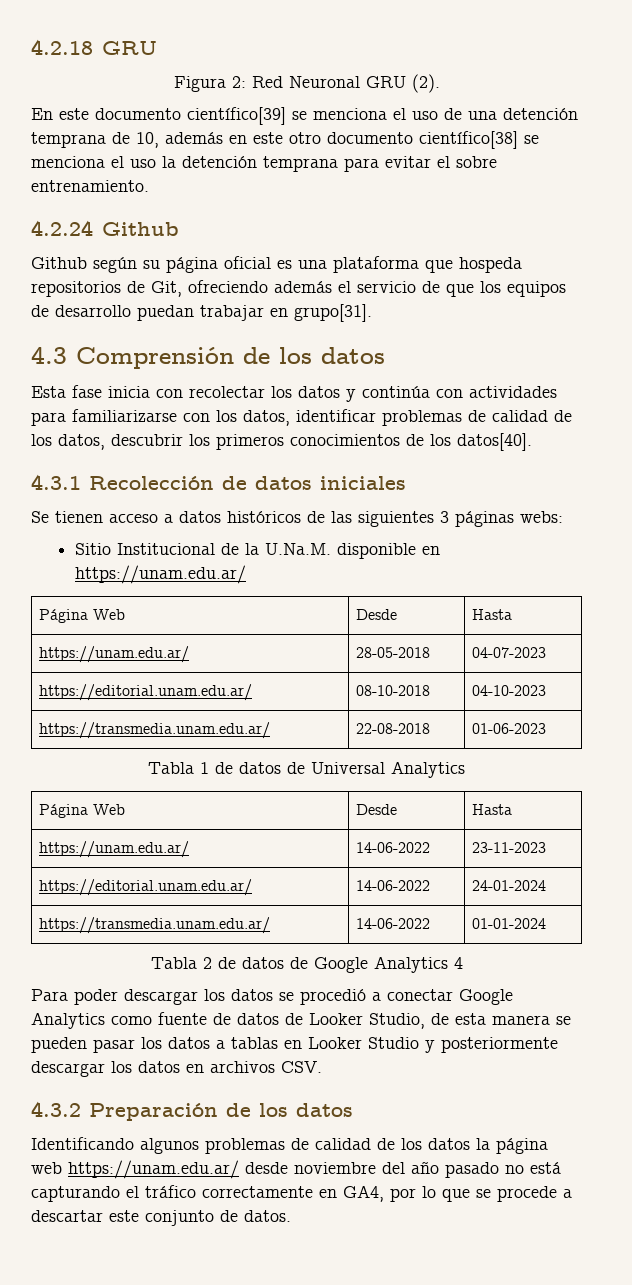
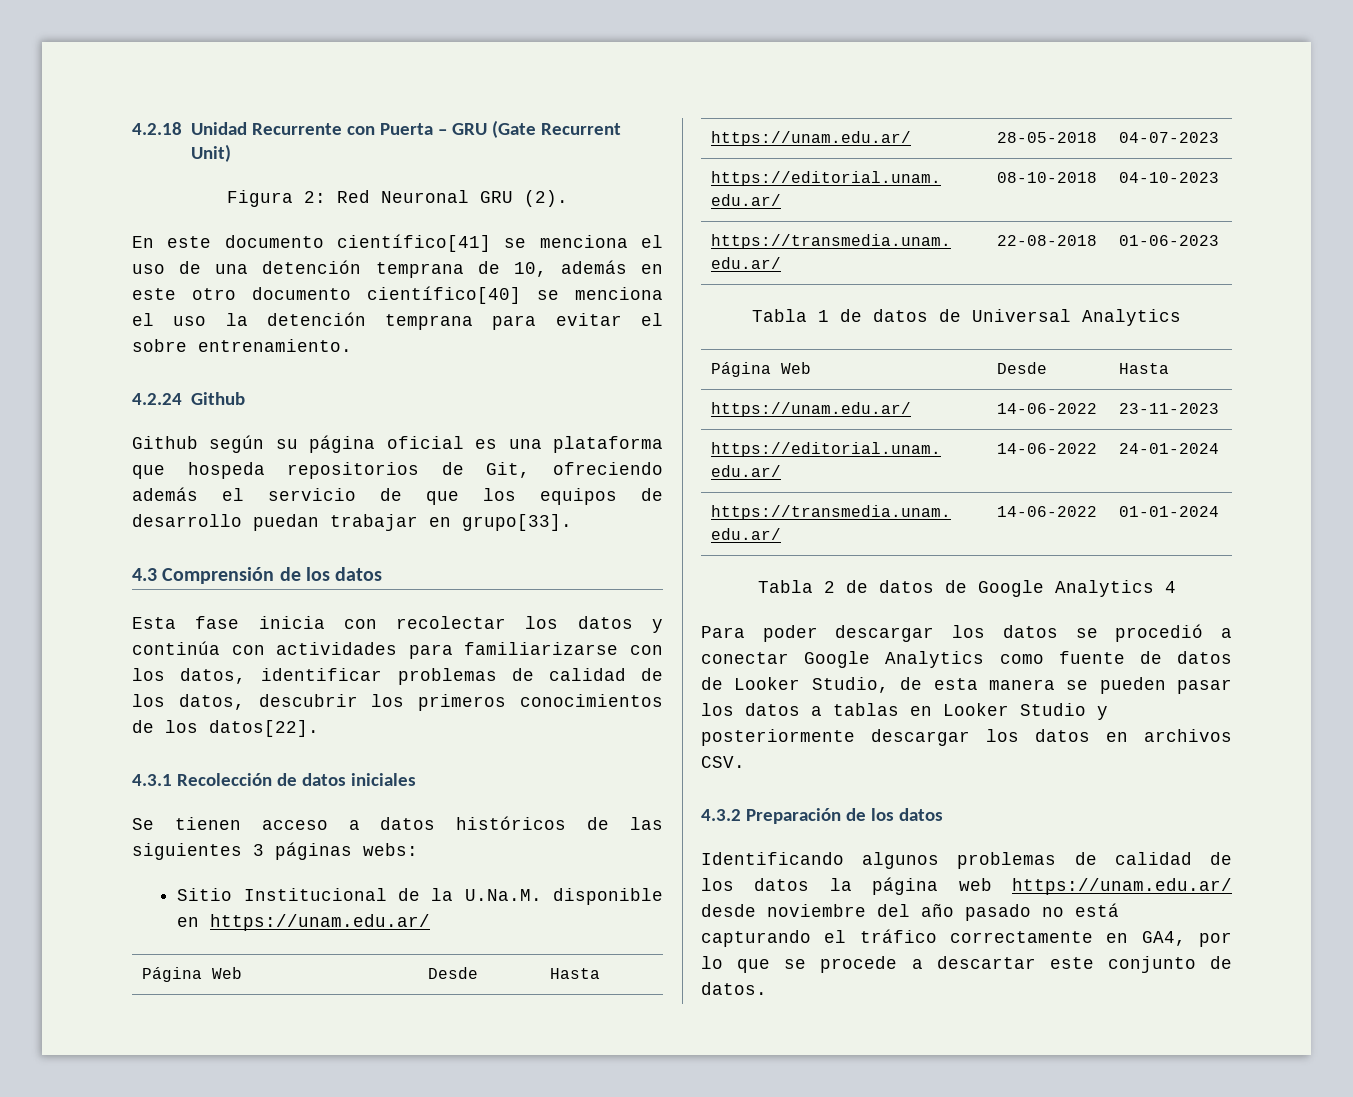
- 4.2.18 GRU
+ 4.2.18 Unidad Recurrente con Puerta – GRU (Gate Recurrent Unit)
- En este documento científico[39] se menciona el uso de una detención temprana de 10, además en este otro documento científico[38] se menciona el uso la detención temprana para evitar el sobre entrenamiento.
+ En este documento científico[41] se menciona el uso de una detención temprana de 10, además en este otro documento científico[40] se menciona el uso la detención temprana para evitar el sobre entrenamiento.
- Github según su página oficial es una plataforma que hospeda repositorios de Git, ofreciendo además el servicio de que los equipos de desarrollo puedan trabajar en grupo[31].
+ Github según su página oficial es una plataforma que hospeda repositorios de Git, ofreciendo además el servicio de que los equipos de desarrollo puedan trabajar en grupo[33].
- Esta fase inicia con recolectar los datos y continúa con actividades para familiarizarse con los datos, identificar problemas de calidad de los datos, descubrir los primeros conocimientos de los datos[40].
+ Esta fase inicia con recolectar los datos y continúa con actividades para familiarizarse con los datos, identificar problemas de calidad de los datos, descubrir los primeros conocimientos de los datos[22].

